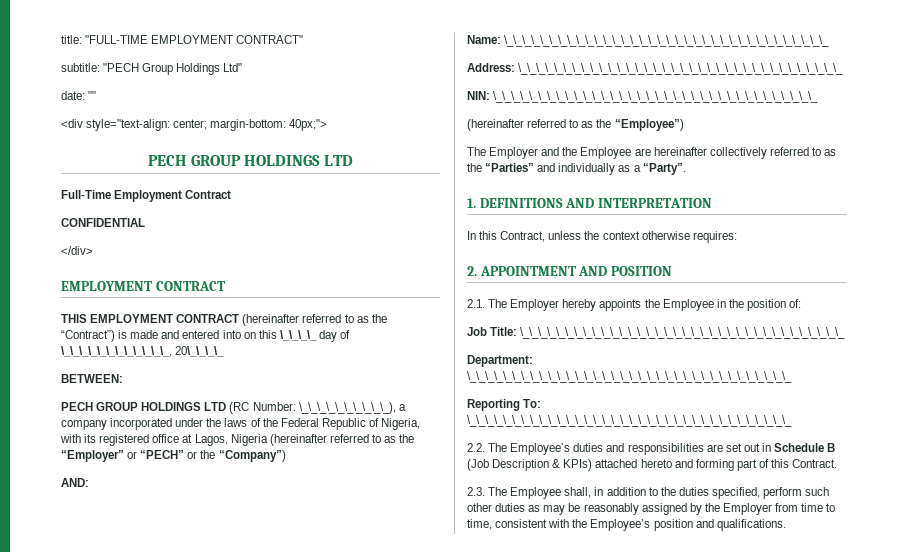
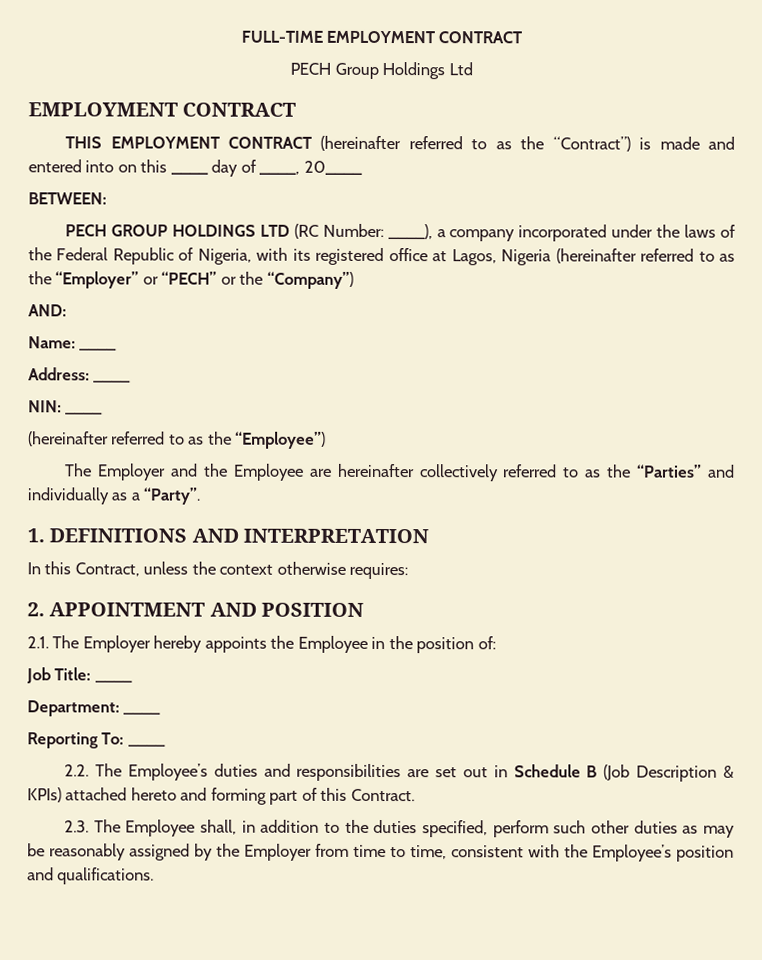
- title: "FULL-TIME EMPLOYMENT CONTRACT"
- subtitle: "PECH Group Holdings Ltd"
- date: ""
- <div style="text-align: center; margin-bottom: 40px;">
- PECH GROUP HOLDINGS LTD
- Full-Time Employment Contract
- CONFIDENTIAL
- </div>
+ FULL-TIME EMPLOYMENT CONTRACT
+ PECH Group Holdings Ltd
- THIS EMPLOYMENT CONTRACT (hereinafter referred to as the “Contract”) is made and entered into on this \_\_\_\_ day of \_\_\_\_\_\_\_\_\_\_\_\_, 20\_\_\_\_
+ THIS EMPLOYMENT CONTRACT (hereinafter referred to as the “Contract”) is made and entered into on this ____ day of ____, 20____
- PECH GROUP HOLDINGS LTD (RC Number: \_\_\_\_\_\_\_\_\_\_), a company incorporated under the laws of the Federal Republic of Nigeria, with its registered office at Lagos, Nigeria (hereinafter referred to as the “Employer” or “PECH” or the “Company”)
+ PECH GROUP HOLDINGS LTD (RC Number: ____), a company incorporated under the laws of the Federal Republic of Nigeria, with its registered office at Lagos, Nigeria (hereinafter referred to as the “Employer” or “PECH” or the “Company”)
- Name: \_\_\_\_\_\_\_\_\_\_\_\_\_\_\_\_\_\_\_\_\_\_\_\_\_\_\_\_\_\_\_\_\_\_\_\_
+ Name: ____
- Address: \_\_\_\_\_\_\_\_\_\_\_\_\_\_\_\_\_\_\_\_\_\_\_\_\_\_\_\_\_\_\_\_\_\_\_\_
+ Address: ____
- NIN: \_\_\_\_\_\_\_\_\_\_\_\_\_\_\_\_\_\_\_\_\_\_\_\_\_\_\_\_\_\_\_\_\_\_\_\_
+ NIN: ____
- Job Title: \_\_\_\_\_\_\_\_\_\_\_\_\_\_\_\_\_\_\_\_\_\_\_\_\_\_\_\_\_\_\_\_\_\_\_\_
+ Job Title: ____
- Department: \_\_\_\_\_\_\_\_\_\_\_\_\_\_\_\_\_\_\_\_\_\_\_\_\_\_\_\_\_\_\_\_\_\_\_\_
+ Department: ____
- Reporting To: \_\_\_\_\_\_\_\_\_\_\_\_\_\_\_\_\_\_\_\_\_\_\_\_\_\_\_\_\_\_\_\_\_\_\_\_
+ Reporting To: ____

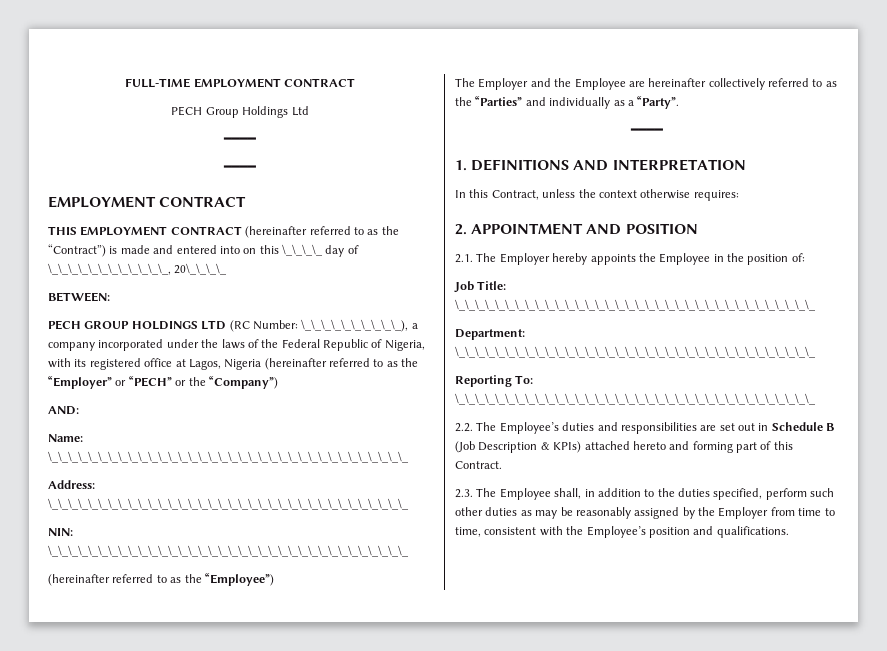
  PECH Group Holdings Ltd
+ ━━━━
+ ━━━━
- THIS EMPLOYMENT CONTRACT (hereinafter referred to as the “Contract”) is made and entered into on this ____ day of ____, 20____
+ THIS EMPLOYMENT CONTRACT (hereinafter referred to as the “Contract”) is made and entered into on this \_\_\_\_ day of \_\_\_\_\_\_\_\_\_\_\_\_, 20\_\_\_\_
- PECH GROUP HOLDINGS LTD (RC Number: ____), a company incorporated under the laws of the Federal Republic of Nigeria, with its registered office at Lagos, Nigeria (hereinafter referred to as the “Employer” or “PECH” or the “Company”)
+ PECH GROUP HOLDINGS LTD (RC Number: \_\_\_\_\_\_\_\_\_\_), a company incorporated under the laws of the Federal Republic of Nigeria, with its registered office at Lagos, Nigeria (hereinafter referred to as the “Employer” or “PECH” or the “Company”)
- Name: ____
+ Name: \_\_\_\_\_\_\_\_\_\_\_\_\_\_\_\_\_\_\_\_\_\_\_\_\_\_\_\_\_\_\_\_\_\_\_\_
- Address: ____
+ Address: \_\_\_\_\_\_\_\_\_\_\_\_\_\_\_\_\_\_\_\_\_\_\_\_\_\_\_\_\_\_\_\_\_\_\_\_
- NIN: ____
+ NIN: \_\_\_\_\_\_\_\_\_\_\_\_\_\_\_\_\_\_\_\_\_\_\_\_\_\_\_\_\_\_\_\_\_\_\_\_
  The Employer and the Employee are hereinafter collectively referred to as the “Parties” and individually as a “Party”.
+ ━━━━
- Job Title: ____
+ Job Title: \_\_\_\_\_\_\_\_\_\_\_\_\_\_\_\_\_\_\_\_\_\_\_\_\_\_\_\_\_\_\_\_\_\_\_\_
- Department: ____
+ Department: \_\_\_\_\_\_\_\_\_\_\_\_\_\_\_\_\_\_\_\_\_\_\_\_\_\_\_\_\_\_\_\_\_\_\_\_
- Reporting To: ____
+ Reporting To: \_\_\_\_\_\_\_\_\_\_\_\_\_\_\_\_\_\_\_\_\_\_\_\_\_\_\_\_\_\_\_\_\_\_\_\_

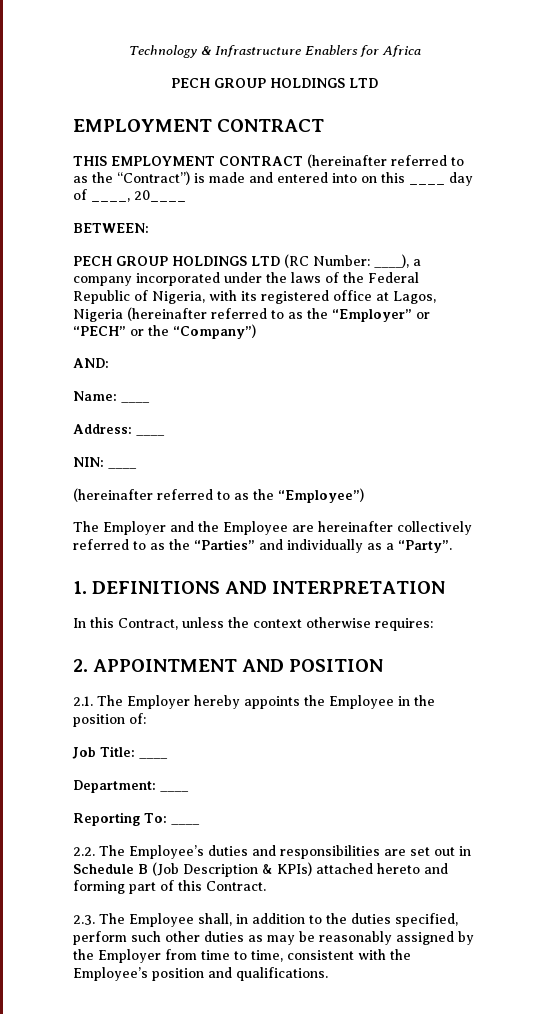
- FULL-TIME EMPLOYMENT CONTRACT
- PECH Group Holdings Ltd
- ━━━━
- ━━━━
+ Technology & Infrastructure Enablers for Africa
+ PECH GROUP HOLDINGS LTD
- THIS EMPLOYMENT CONTRACT (hereinafter referred to as the “Contract”) is made and entered into on this \_\_\_\_ day of \_\_\_\_\_\_\_\_\_\_\_\_, 20\_\_\_\_
+ THIS EMPLOYMENT CONTRACT (hereinafter referred to as the “Contract”) is made and entered into on this ____ day of ____, 20____
- PECH GROUP HOLDINGS LTD (RC Number: \_\_\_\_\_\_\_\_\_\_), a company incorporated under the laws of the Federal Republic of Nigeria, with its registered office at Lagos, Nigeria (hereinafter referred to as the “Employer” or “PECH” or the “Company”)
+ PECH GROUP HOLDINGS LTD (RC Number: ____), a company incorporated under the laws of the Federal Republic of Nigeria, with its registered office at Lagos, Nigeria (hereinafter referred to as the “Employer” or “PECH” or the “Company”)
- Name: \_\_\_\_\_\_\_\_\_\_\_\_\_\_\_\_\_\_\_\_\_\_\_\_\_\_\_\_\_\_\_\_\_\_\_\_
+ Name: ____
- Address: \_\_\_\_\_\_\_\_\_\_\_\_\_\_\_\_\_\_\_\_\_\_\_\_\_\_\_\_\_\_\_\_\_\_\_\_
+ Address: ____
- NIN: \_\_\_\_\_\_\_\_\_\_\_\_\_\_\_\_\_\_\_\_\_\_\_\_\_\_\_\_\_\_\_\_\_\_\_\_
+ NIN: ____
  The Employer and the Employee are hereinafter collectively referred to as the “Parties” and individually as a “Party”.
- ━━━━
- Job Title: \_\_\_\_\_\_\_\_\_\_\_\_\_\_\_\_\_\_\_\_\_\_\_\_\_\_\_\_\_\_\_\_\_\_\_\_
+ Job Title: ____
- Department: \_\_\_\_\_\_\_\_\_\_\_\_\_\_\_\_\_\_\_\_\_\_\_\_\_\_\_\_\_\_\_\_\_\_\_\_
+ Department: ____
- Reporting To: \_\_\_\_\_\_\_\_\_\_\_\_\_\_\_\_\_\_\_\_\_\_\_\_\_\_\_\_\_\_\_\_\_\_\_\_
+ Reporting To: ____

